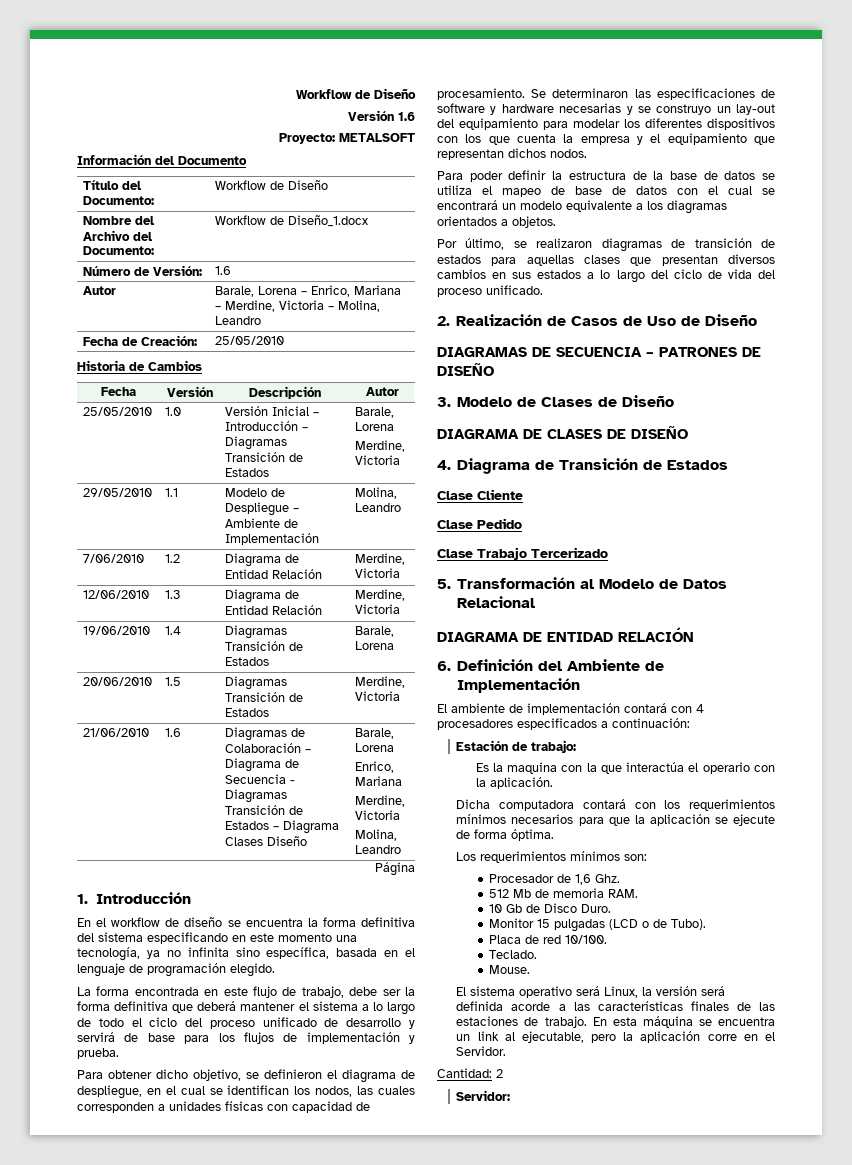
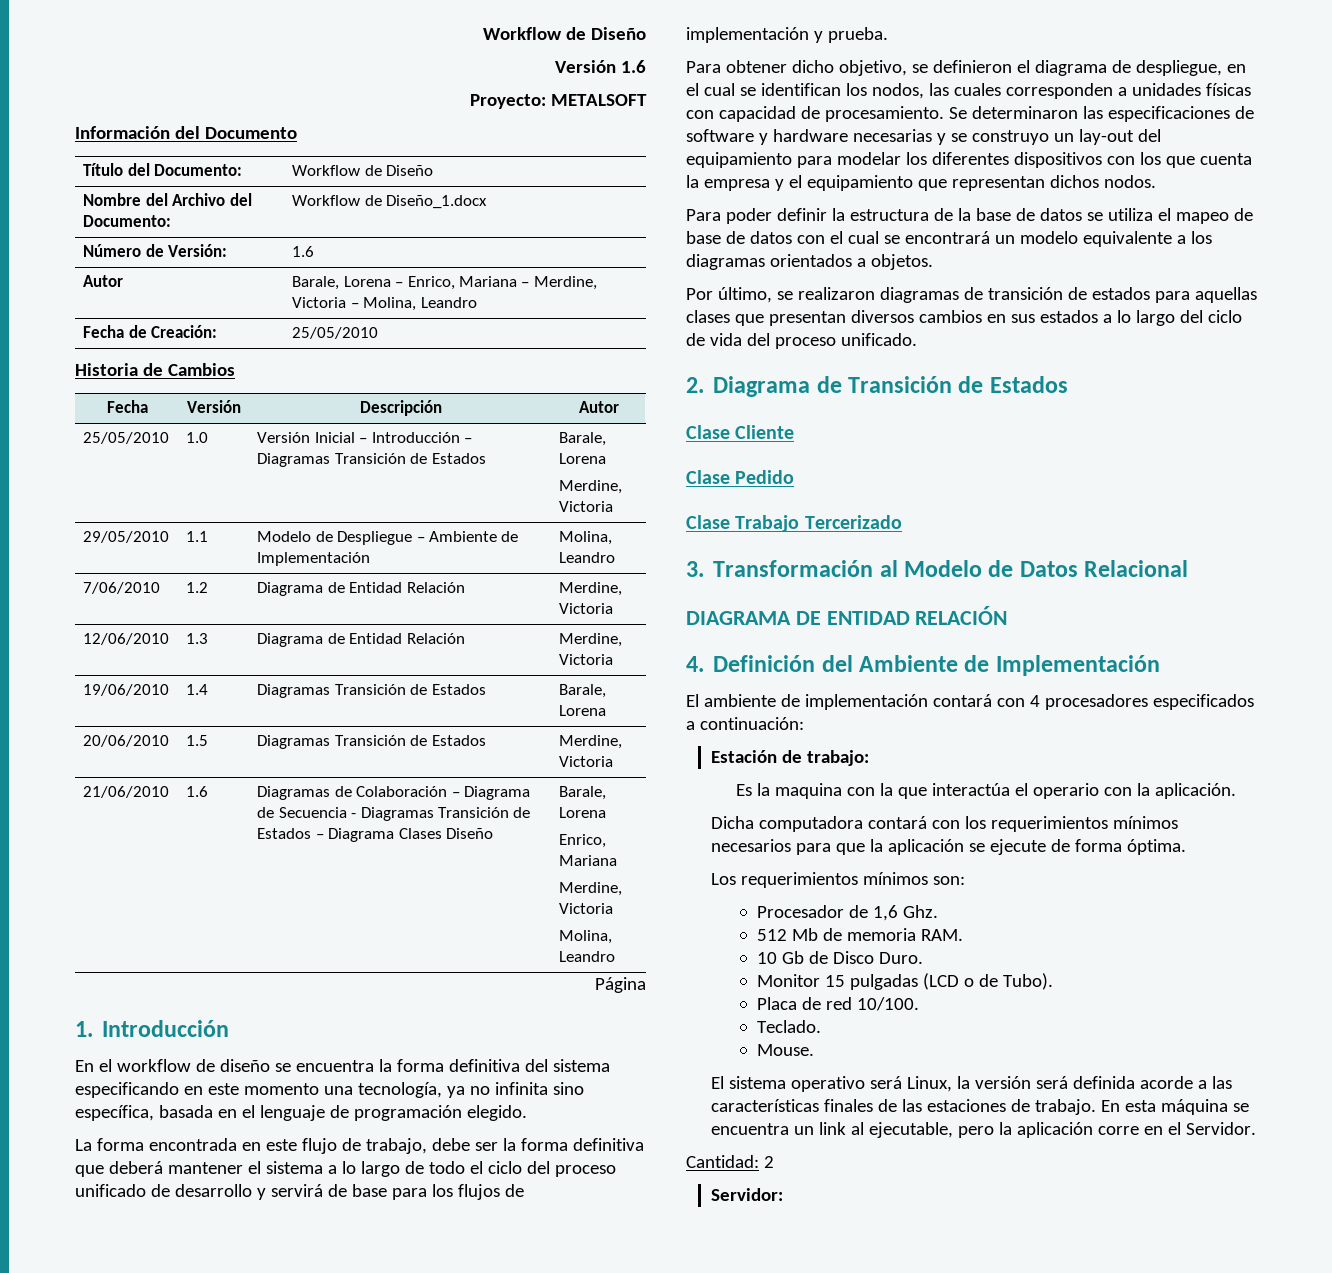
- 2. Realización de Casos de Uso de Diseño
- DIAGRAMAS DE SECUENCIA – PATRONES DE DISEÑO
- 3. Modelo de Clases de Diseño
- DIAGRAMA DE CLASES DE DISEÑO
- 4. Diagrama de Transición de Estados
+ 2. Diagrama de Transición de Estados
- 5. Transformación al Modelo de Datos Relacional
+ 3. Transformación al Modelo de Datos Relacional
- 6. Definición del Ambiente de Implementación
+ 4. Definición del Ambiente de Implementación

